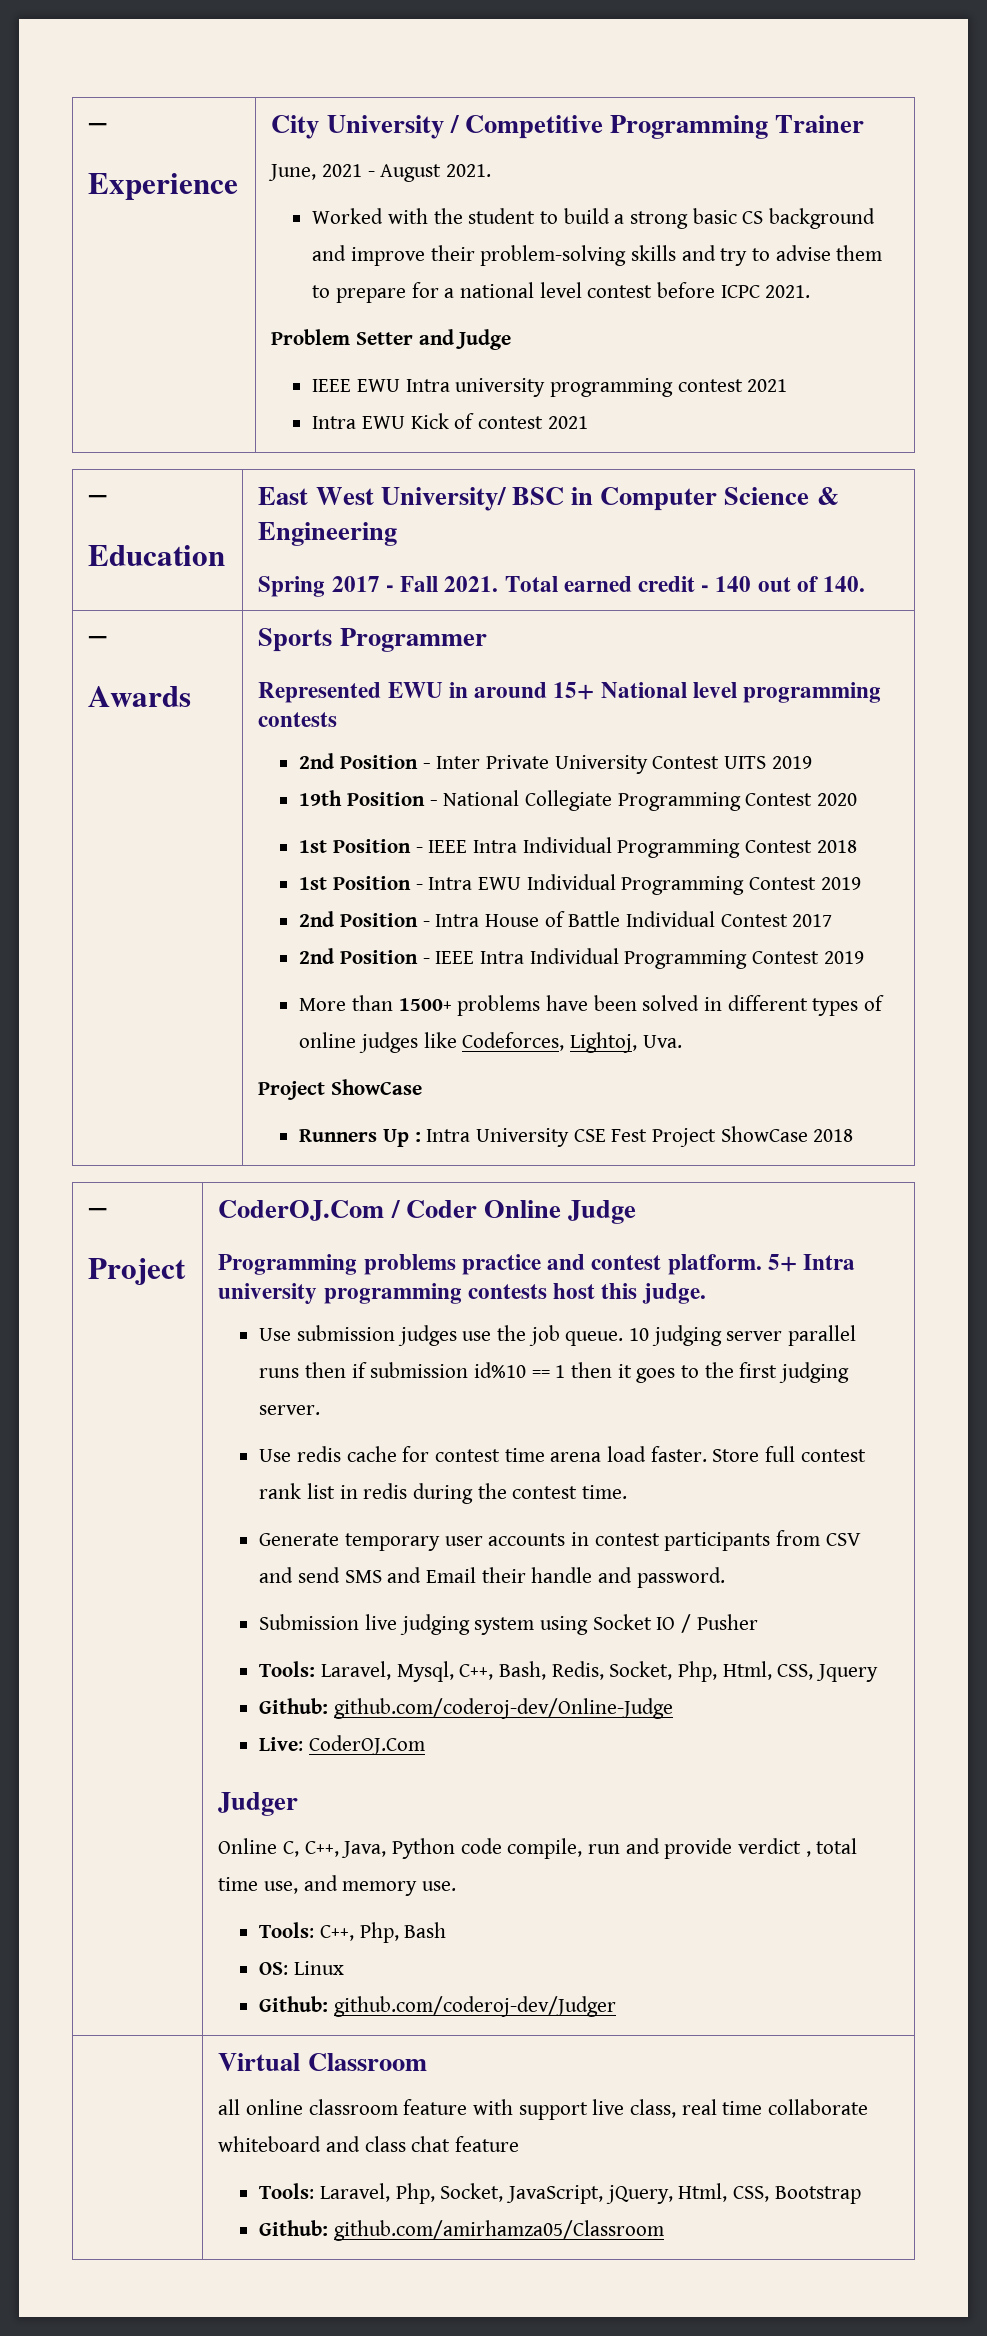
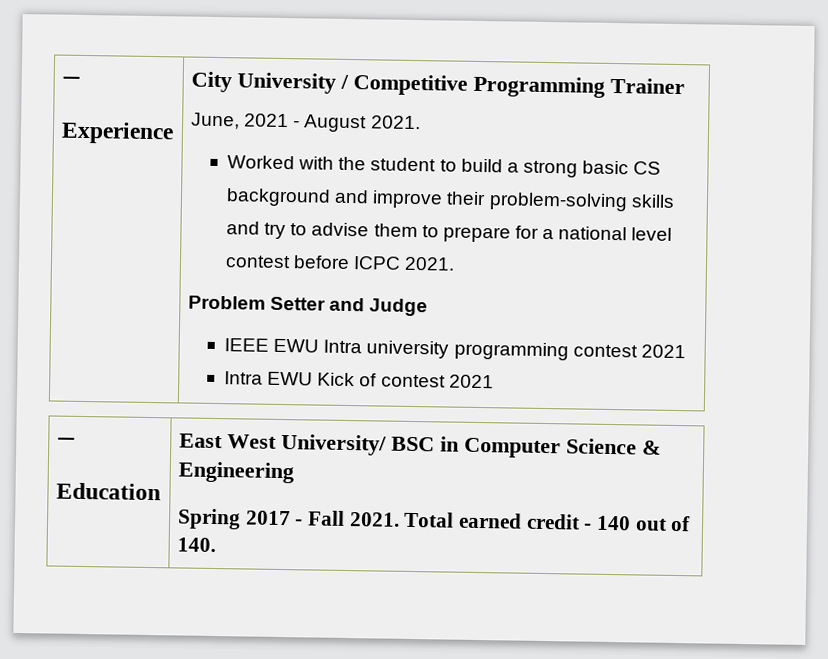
  Intra EWU Kick of contest 2021
  ㅡ
  Education | East West University/ BSC in Computer Science & Engineering
  Spring 2017 - Fall 2021. Total earned credit - 140 out of 140.
- ㅡ
- Awards | Sports Programmer
- Represented EWU in around 15+ National level programming contests
- 2nd Position - Inter Private University Contest UITS 2019
- 19th Position - National Collegiate Programming Contest 2020
- 1st Position - IEEE Intra Individual Programming Contest 2018
- 1st Position - Intra EWU Individual Programming Contest 2019
- 2nd Position - Intra House of Battle Individual Contest 2017
- 2nd Position - IEEE Intra Individual Programming Contest 2019
- More than 1500+ problems have been solved in different types of online judges like Codeforces, Lightoj, Uva.
- Project ShowCase
- Runners Up : Intra University CSE Fest Project ShowCase 2018
- ㅡ
- Project | CoderOJ.Com / Coder Online Judge
- Programming problems practice and contest platform. 5+ Intra university programming contests host this judge.
- Use submission judges use the job queue. 10 judging server parallel runs then if submission id%10 == 1 then it goes to the first judging server.
- Use redis cache for contest time arena load faster. Store full contest rank list in redis during the contest time.
- Generate temporary user accounts in contest participants from CSV and send SMS and Email their handle and password.
- Submission live judging system using Socket IO / Pusher
- Tools: Laravel, Mysql, C++, Bash, Redis, Socket, Php, Html, CSS, Jquery
- Github: github.com/coderoj-dev/Online-Judge
- Live: CoderOJ.Com
- Judger
- Online C, C++, Java, Python code compile, run and provide verdict , total time use, and memory use.
- Tools: C++, Php, Bash
- OS: Linux
- Github: github.com/coderoj-dev/Judger
- | Virtual Classroom
- all online classroom feature with support live class, real time collaborate whiteboard and class chat feature
- Tools: Laravel, Php, Socket, JavaScript, jQuery, Html, CSS, Bootstrap
- Github: github.com/amirhamza05/Classroom

